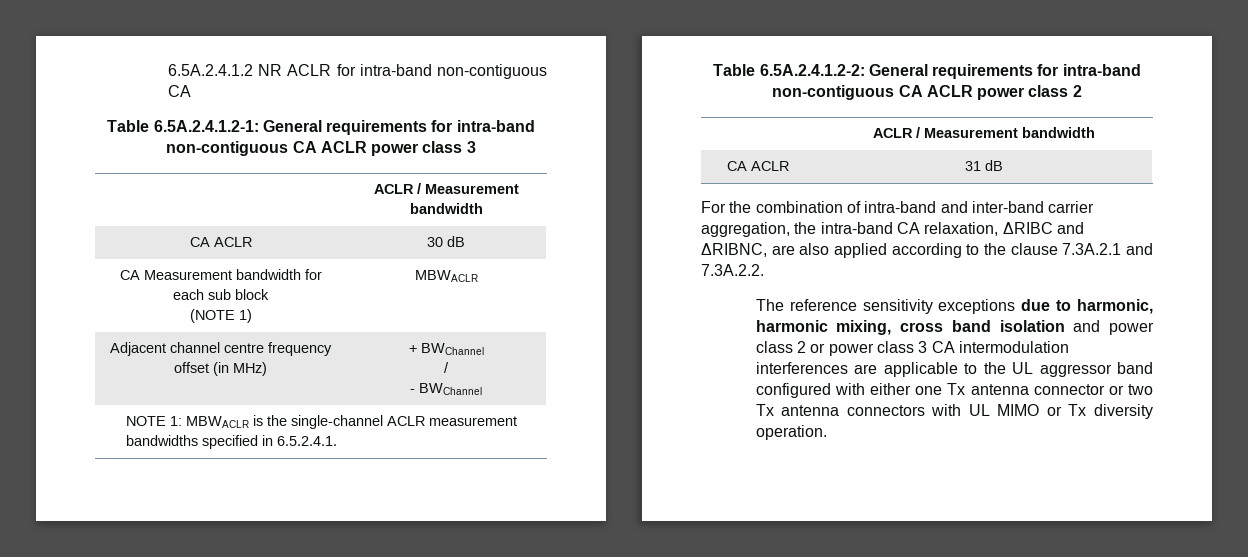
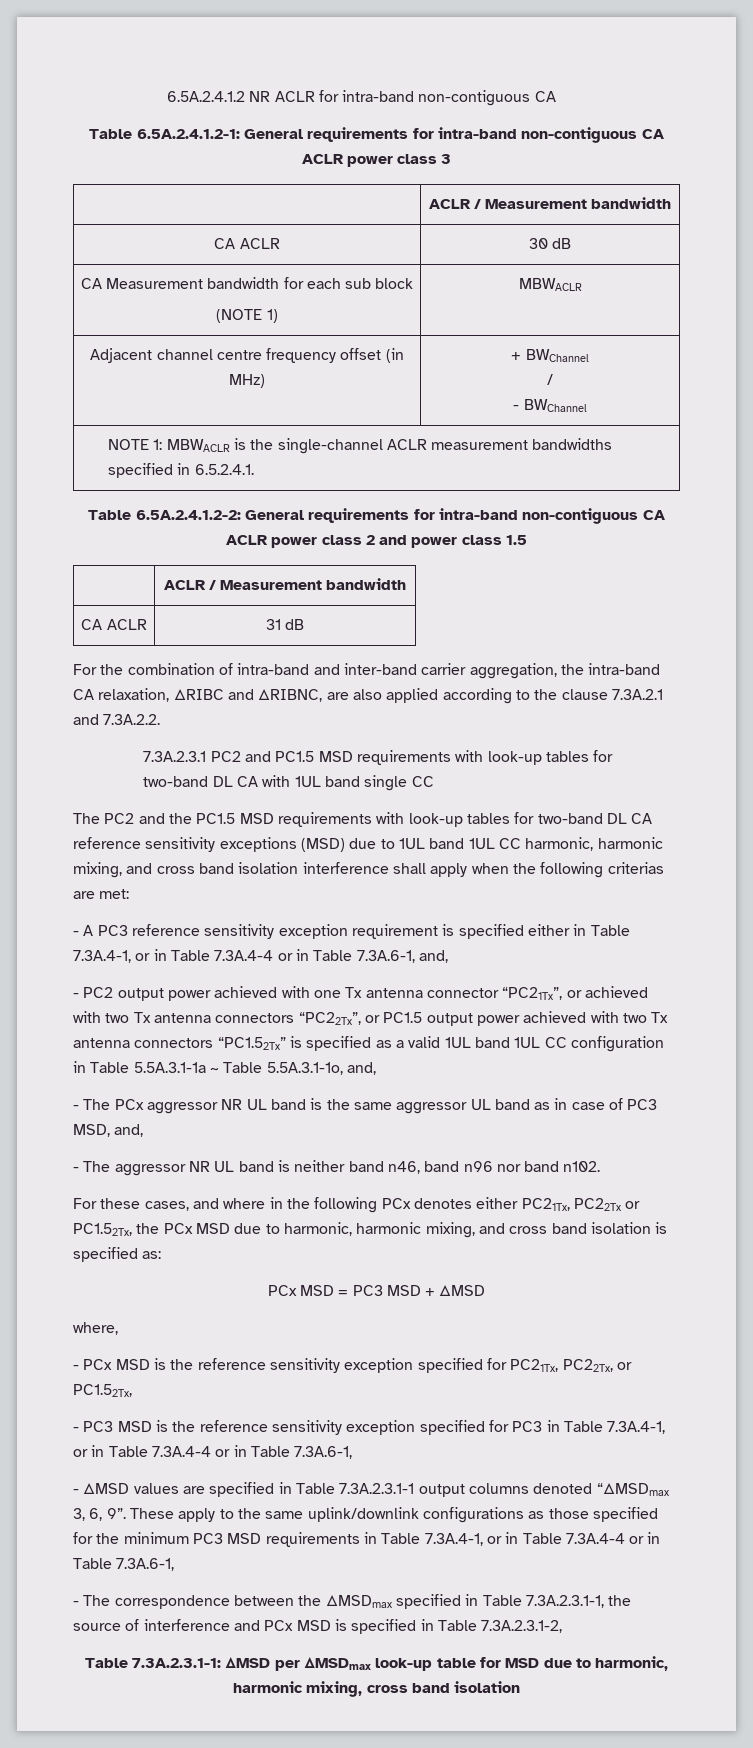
- Table 6.5A.2.4.1.2-2: General requirements for intra-band non-contiguous CA ACLR power class 2
+ Table 6.5A.2.4.1.2-2: General requirements for intra-band non-contiguous CA ACLR power class 2 and power class 1.5
- The reference sensitivity exceptions due to harmonic, harmonic mixing, cross band isolation and power class 2 or power class 3 CA intermodulation interferences are applicable to the UL aggressor band configured with either one Tx antenna connector or two Tx antenna connectors with UL MIMO or Tx diversity operation.
+ 7.3A.2.3.1 PC2 and PC1.5 MSD requirements with look-up tables for two-band DL CA with 1UL band single CC
+ The PC2 and the PC1.5 MSD requirements with look-up tables for two-band DL CA reference sensitivity exceptions (MSD) due to 1UL band 1UL CC harmonic, harmonic mixing, and cross band isolation interference shall apply when the following criterias are met:
+ - A PC3 reference sensitivity exception requirement is specified either in Table 7.3A.4-1, or in Table 7.3A.4-4 or in Table 7.3A.6-1, and,
+ - PC2 output power achieved with one Tx antenna connector “PC21Tx”, or achieved with two Tx antenna connectors “PC22Tx”, or PC1.5 output power achieved with two Tx antenna connectors “PC1.52Tx” is specified as a valid 1UL band 1UL CC configuration in Table 5.5A.3.1-1a ~ Table 5.5A.3.1-1o, and,
+ - The PCx aggressor NR UL band is the same aggressor UL band as in case of PC3 MSD, and,
+ - The aggressor NR UL band is neither band n46, band n96 nor band n102.
+ For these cases, and where in the following PCx denotes either PC21Tx, PC22Tx or PC1.52Tx, the PCx MSD due to harmonic, harmonic mixing, and cross band isolation is specified as:
+ PCx MSD = PC3 MSD + ΔMSD
+ where,
+ - PCx MSD is the reference sensitivity exception specified for PC21Tx, PC22Tx, or PC1.52Tx,
+ - PC3 MSD is the reference sensitivity exception specified for PC3 in Table 7.3A.4-1, or in Table 7.3A.4-4 or in Table 7.3A.6-1,
+ - ΔMSD values are specified in Table 7.3A.2.3.1-1 output columns denoted “ΔMSDmax 3, 6, 9”. These apply to the same uplink/downlink configurations as those specified for the minimum PC3 MSD requirements in Table 7.3A.4-1, or in Table 7.3A.4-4 or in Table 7.3A.6-1,
+ - The correspondence between the ΔMSDmax specified in Table 7.3A.2.3.1-1, the source of interference and PCx MSD is specified in Table 7.3A.2.3.1-2,
+ Table 7.3A.2.3.1-1: ΔMSD per ΔMSDmax look-up table for MSD due to harmonic, harmonic mixing, cross band isolation

